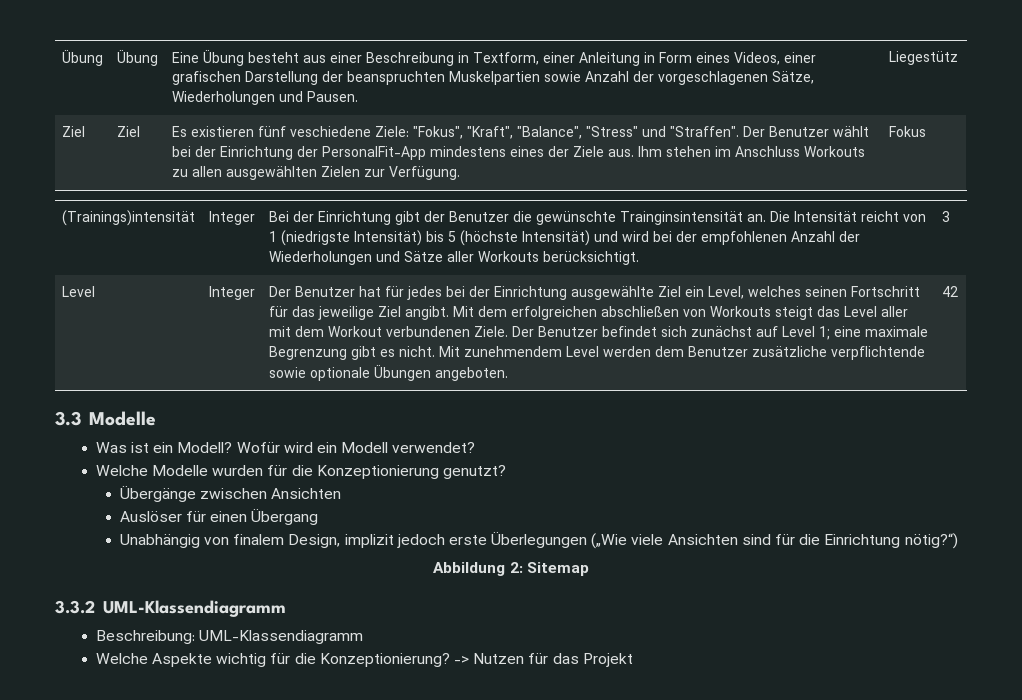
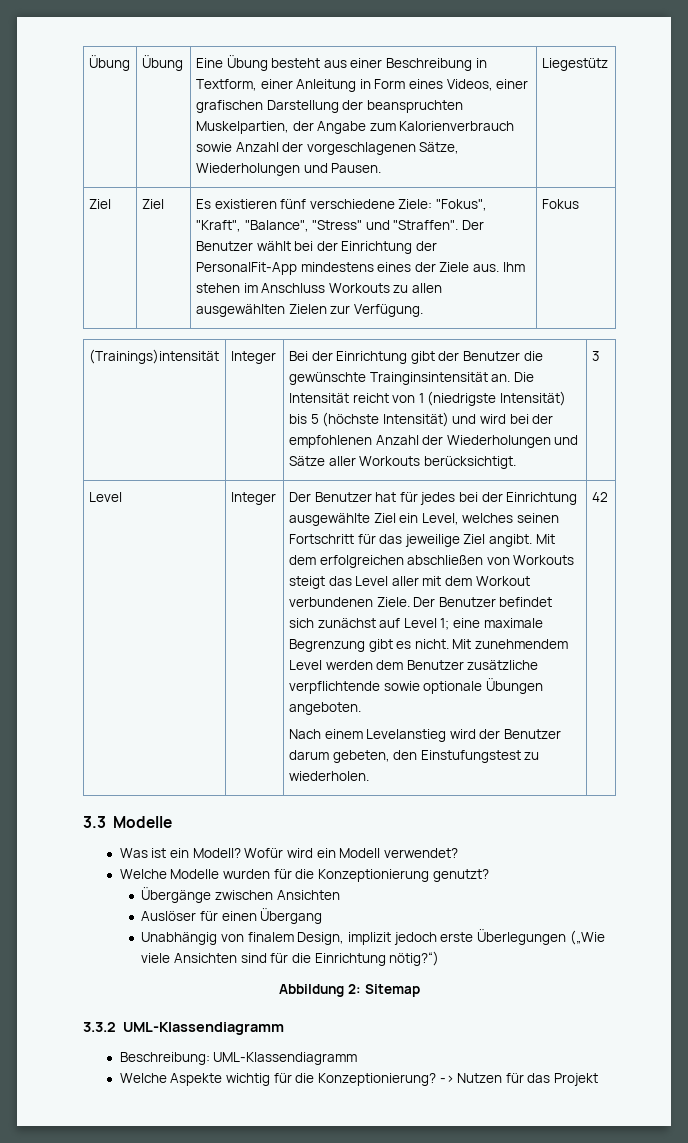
- Übung | Übung | Eine Übung besteht aus einer Beschreibung in Textform, einer Anleitung in Form eines Videos, einer grafischen Darstellung der beanspruchten Muskelpartien sowie Anzahl der vorgeschlagenen Sätze, Wiederholungen und Pausen. | Liegestütz
+ Übung | Übung | Eine Übung besteht aus einer Beschreibung in Textform, einer Anleitung in Form eines Videos, einer grafischen Darstellung der beanspruchten Muskelpartien, der Angabe zum Kalorienverbrauch sowie Anzahl der vorgeschlagenen Sätze, Wiederholungen und Pausen. | Liegestütz
- Ziel | Ziel | Es existieren fünf veschiedene Ziele: "Fokus", "Kraft", "Balance", "Stress" und "Straffen". Der Benutzer wählt bei der Einrichtung der PersonalFit-App mindestens eines der Ziele aus. Ihm stehen im Anschluss Workouts zu allen ausgewählten Zielen zur Verfügung. | Fokus
+ Ziel | Ziel | Es existieren fünf verschiedene Ziele: "Fokus", "Kraft", "Balance", "Stress" und "Straffen". Der Benutzer wählt bei der Einrichtung der PersonalFit-App mindestens eines der Ziele aus. Ihm stehen im Anschluss Workouts zu allen ausgewählten Zielen zur Verfügung. | Fokus
+ Nach einem Levelanstieg wird der Benutzer darum gebeten, den Einstufungstest zu wiederholen.

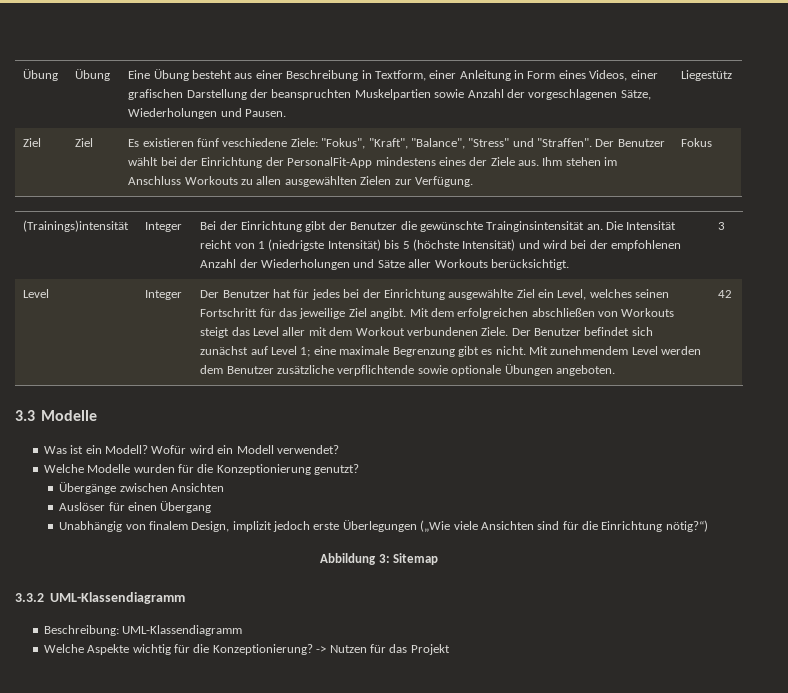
- Übung | Übung | Eine Übung besteht aus einer Beschreibung in Textform, einer Anleitung in Form eines Videos, einer grafischen Darstellung der beanspruchten Muskelpartien, der Angabe zum Kalorienverbrauch sowie Anzahl der vorgeschlagenen Sätze, Wiederholungen und Pausen. | Liegestütz
+ Übung | Übung | Eine Übung besteht aus einer Beschreibung in Textform, einer Anleitung in Form eines Videos, einer grafischen Darstellung der beanspruchten Muskelpartien sowie Anzahl der vorgeschlagenen Sätze, Wiederholungen und Pausen. | Liegestütz
- Ziel | Ziel | Es existieren fünf verschiedene Ziele: "Fokus", "Kraft", "Balance", "Stress" und "Straffen". Der Benutzer wählt bei der Einrichtung der PersonalFit-App mindestens eines der Ziele aus. Ihm stehen im Anschluss Workouts zu allen ausgewählten Zielen zur Verfügung. | Fokus
+ Ziel | Ziel | Es existieren fünf veschiedene Ziele: "Fokus", "Kraft", "Balance", "Stress" und "Straffen". Der Benutzer wählt bei der Einrichtung der PersonalFit-App mindestens eines der Ziele aus. Ihm stehen im Anschluss Workouts zu allen ausgewählten Zielen zur Verfügung. | Fokus
- Nach einem Levelanstieg wird der Benutzer darum gebeten, den Einstufungstest zu wiederholen.
- Abbildung 2: Sitemap
+ Abbildung 3: Sitemap

